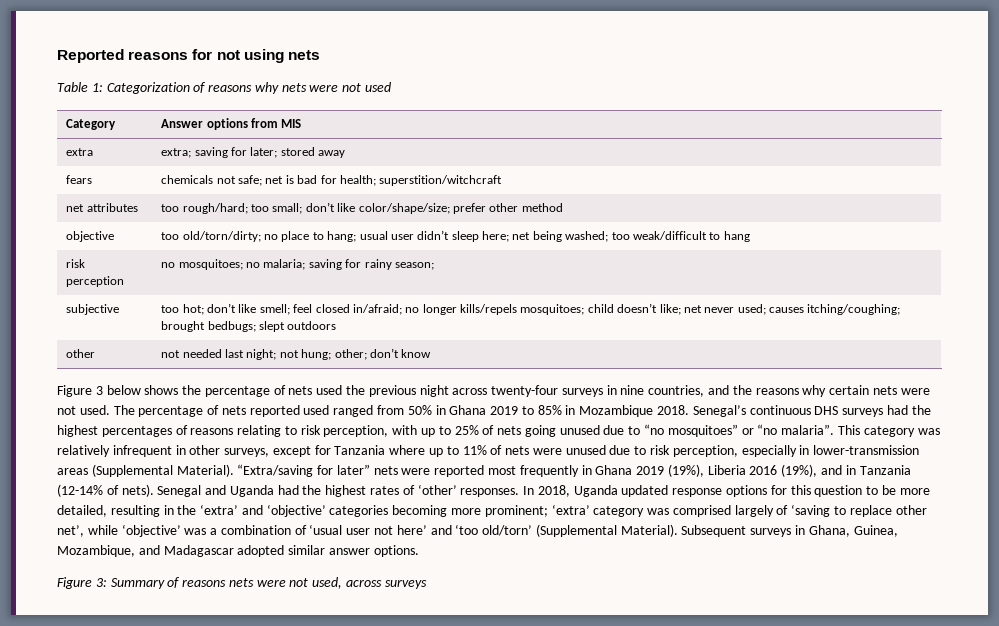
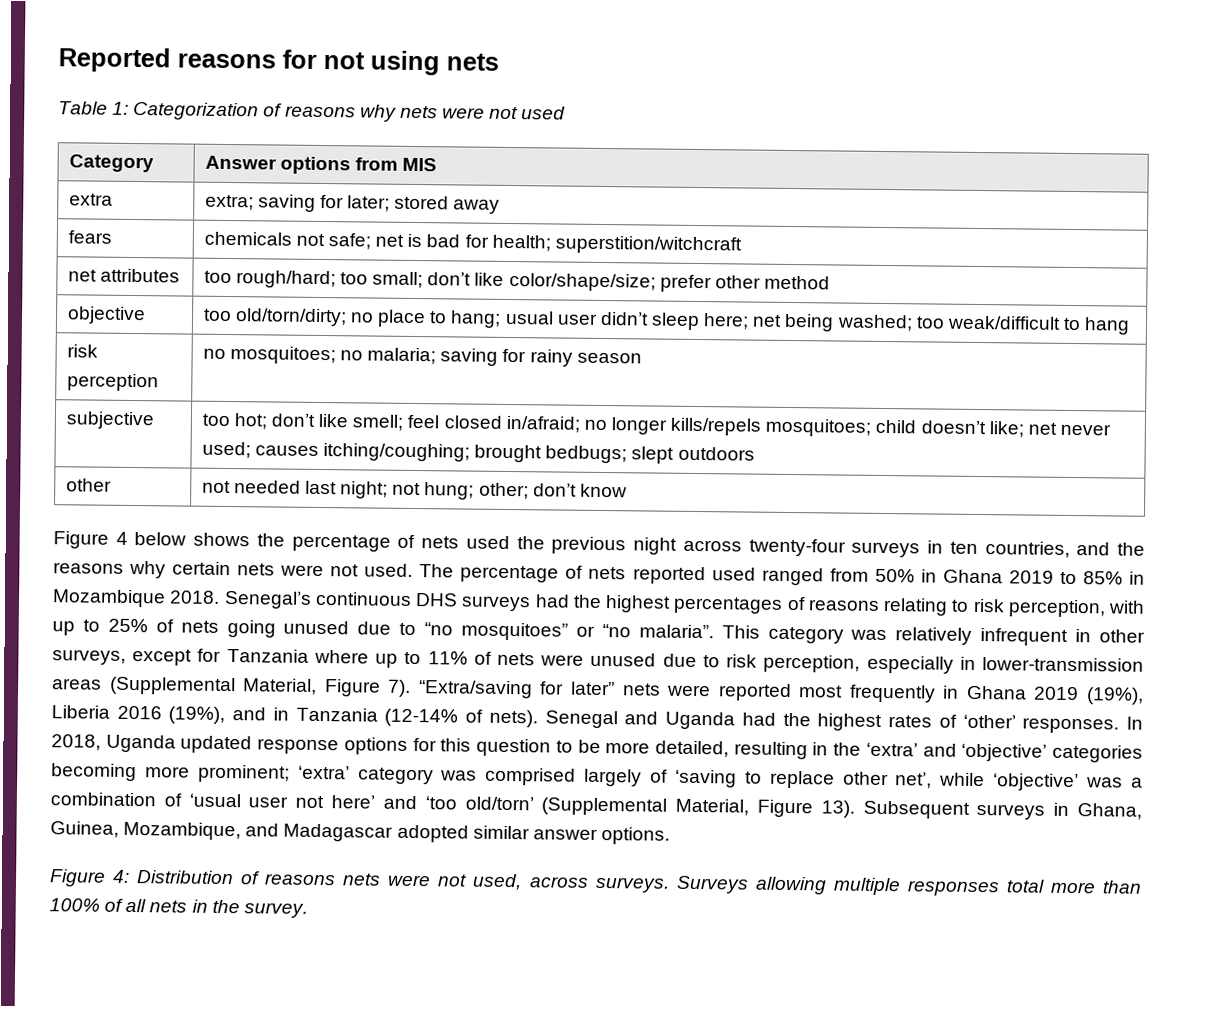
- risk perception | no mosquitoes; no malaria; saving for rainy season;
+ risk perception | no mosquitoes; no malaria; saving for rainy season
- Figure 3 below shows the percentage of nets used the previous night across twenty-four surveys in nine countries, and the reasons why certain nets were not used.
+ Figure 4 below shows the percentage of nets used the previous night across twenty-four surveys in ten countries, and the reasons why certain nets were not used.
- This category was relatively infrequent in other surveys, except for Tanzania where up to 11% of nets were unused due to risk perception, especially in lower-transmission areas (Supplemental Material).
+ This category was relatively infrequent in other surveys, except for Tanzania where up to 11% of nets were unused due to risk perception, especially in lower-transmission areas (Supplemental Material, Figure 7).
- In 2018, Uganda updated response options for this question to be more detailed, resulting in the ‘extra’ and ‘objective’ categories becoming more prominent; ‘extra’ category was comprised largely of ‘saving to replace other net’, while ‘objective’ was a combination of ‘usual user not here’ and ‘too old/torn’ (Supplemental Material).
+ In 2018, Uganda updated response options for this question to be more detailed, resulting in the ‘extra’ and ‘objective’ categories becoming more prominent; ‘extra’ category was comprised largely of ‘saving to replace other net’, while ‘objective’ was a combination of ‘usual user not here’ and ‘too old/torn’ (Supplemental Material, Figure 13).
- Figure 3: Summary of reasons nets were not used, across surveys
+ Figure 4: Distribution of reasons nets were not used, across surveys. Surveys allowing multiple responses total more than 100% of all nets in the survey.

